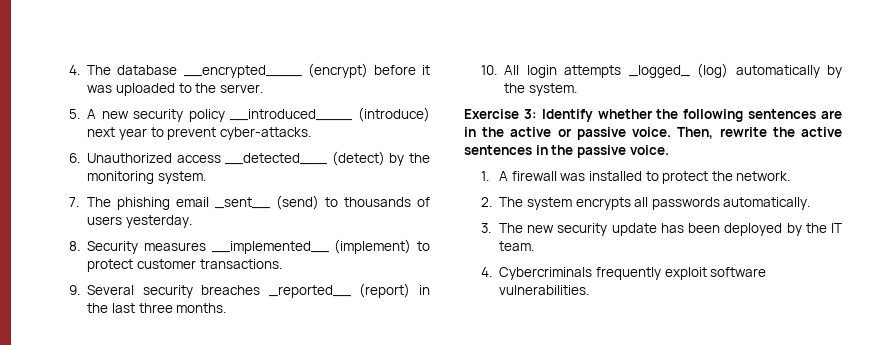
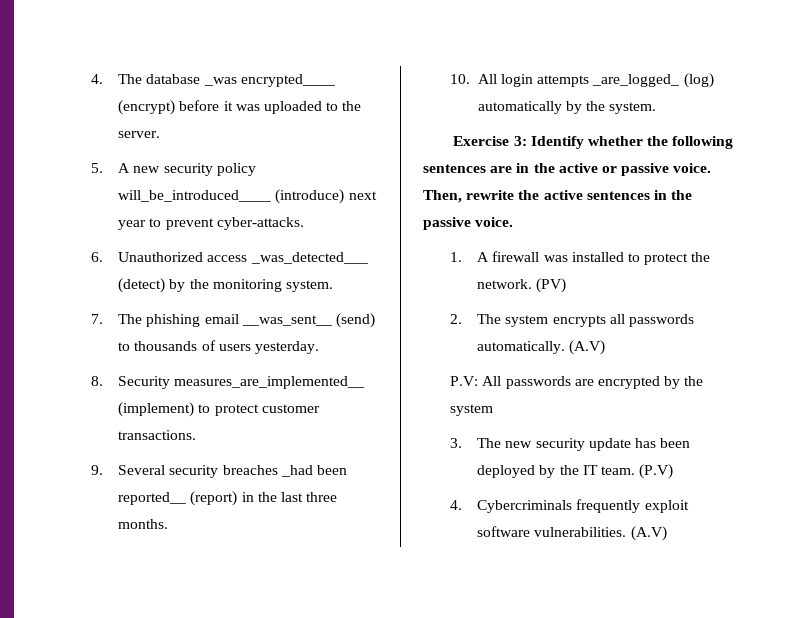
- 4. The database __encrypted____ (encrypt) before it was uploaded to the server.
+ 4. The database _was encrypted____ (encrypt) before it was uploaded to the server.
- 5. A new security policy __introduced____ (introduce) next year to prevent cyber-attacks.
+ 5. A new security policy will_be_introduced____ (introduce) next year to prevent cyber-attacks.
- 6. Unauthorized access __detected___ (detect) by the monitoring system.
+ 6. Unauthorized access _was_detected___ (detect) by the monitoring system.
- 7. The phishing email _sent__ (send) to thousands of users yesterday.
+ 7. The phishing email __was_sent__ (send) to thousands of users yesterday.
- 8. Security measures __implemented__ (implement) to protect customer transactions.
+ 8. Security measures_are_implemented__ (implement) to protect customer transactions.
- 9. Several security breaches _reported__ (report) in the last three months.
+ 9. Several security breaches _had been reported__ (report) in the last three months.
- 10. All login attempts _logged_ (log) automatically by the system.
+ 10. All login attempts _are_logged_ (log) automatically by the system.
+ (PV)
- 2. The system encrypts all passwords automatically.
+ 2. The system encrypts all passwords automatically. (A.V)
+ P.V: All passwords are encrypted by the system
+ (P.V)
- 4. Cybercriminals frequently exploit software vulnerabilities.
+ 4. Cybercriminals frequently exploit software vulnerabilities. (A.V)

